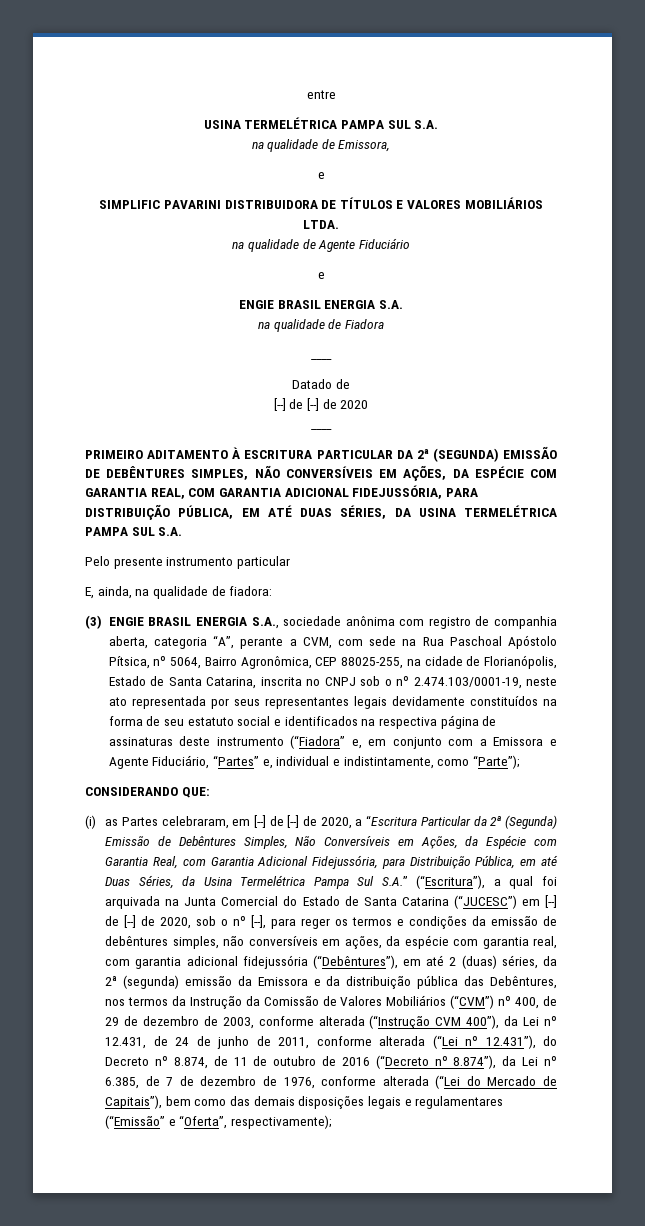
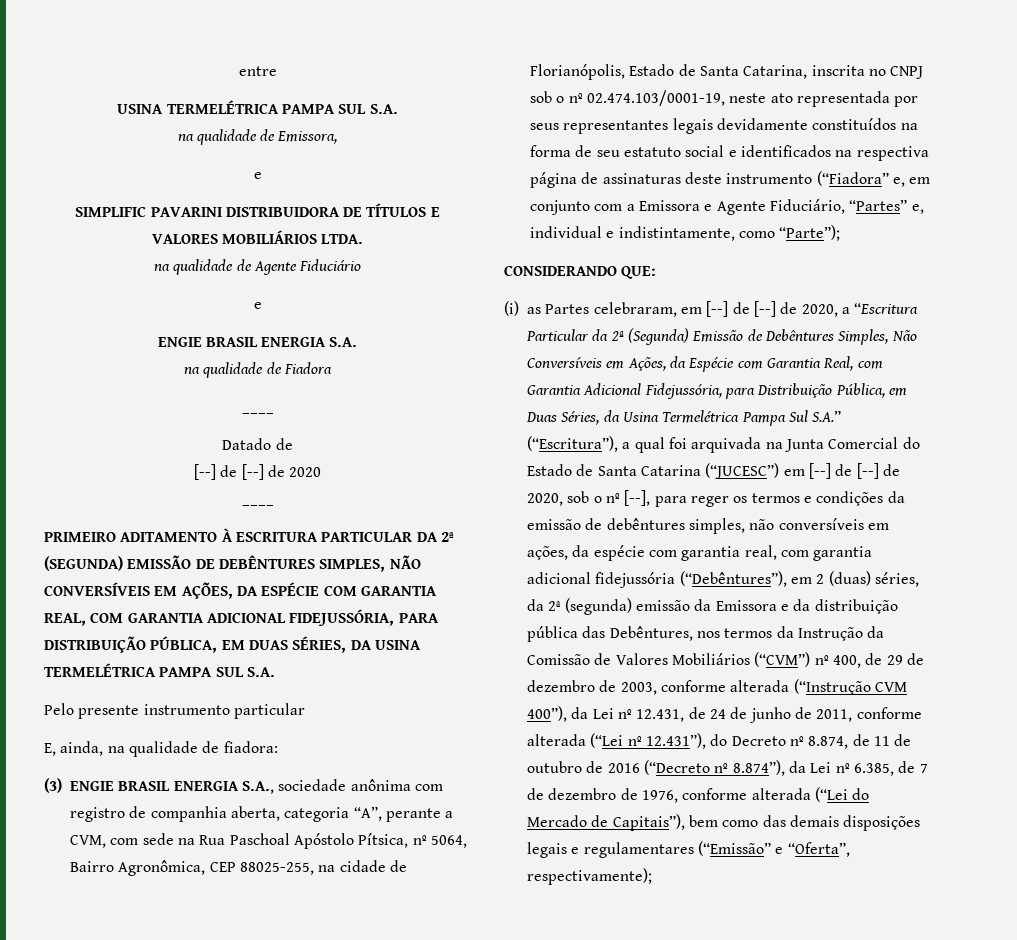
- PRIMEIRO ADITAMENTO À ESCRITURA PARTICULAR DA 2ª (SEGUNDA) EMISSÃO DE DEBÊNTURES SIMPLES, NÃO CONVERSÍVEIS EM AÇÕES, DA ESPÉCIE COM GARANTIA REAL, COM GARANTIA ADICIONAL FIDEJUSSÓRIA, PARA DISTRIBUIÇÃO PÚBLICA, EM ATÉ DUAS SÉRIES, DA USINA TERMELÉTRICA PAMPA SUL S.A.
+ PRIMEIRO ADITAMENTO À ESCRITURA PARTICULAR DA 2ª (SEGUNDA) EMISSÃO DE DEBÊNTURES SIMPLES, NÃO CONVERSÍVEIS EM AÇÕES, DA ESPÉCIE COM GARANTIA REAL, COM GARANTIA ADICIONAL FIDEJUSSÓRIA, PARA DISTRIBUIÇÃO PÚBLICA, EM DUAS SÉRIES, DA USINA TERMELÉTRICA PAMPA SUL S.A.
- (3) ENGIE BRASIL ENERGIA S.A., sociedade anônima com registro de companhia aberta, categoria “A”, perante a CVM, com sede na Rua Paschoal Apóstolo Pítsica, nº 5064, Bairro Agronômica, CEP 88025-255, na cidade de Florianópolis, Estado de Santa Catarina, inscrita no CNPJ sob o nº 2.474.103/0001-19, neste ato representada por seus representantes legais devidamente constituídos na forma de seu estatuto social e identificados na respectiva página de assinaturas deste instrumento (“Fiadora” e, em conjunto com a Emissora e Agente Fiduciário, “Partes” e, individual e indistintamente, como “Parte”);
+ (3) ENGIE BRASIL ENERGIA S.A., sociedade anônima com registro de companhia aberta, categoria “A”, perante a CVM, com sede na Rua Paschoal Apóstolo Pítsica, nº 5064, Bairro Agronômica, CEP 88025-255, na cidade de Florianópolis, Estado de Santa Catarina, inscrita no CNPJ sob o nº 02.474.103/0001-19, neste ato representada por seus representantes legais devidamente constituídos na forma de seu estatuto social e identificados na respectiva página de assinaturas deste instrumento (“Fiadora” e, em conjunto com a Emissora e Agente Fiduciário, “Partes” e, individual e indistintamente, como “Parte”);
- (i) as Partes celebraram, em [--] de [--] de 2020, a “Escritura Particular da 2ª (Segunda) Emissão de Debêntures Simples, Não Conversíveis em Ações, da Espécie com Garantia Real, com Garantia Adicional Fidejussória, para Distribuição Pública, em até Duas Séries, da Usina Termelétrica Pampa Sul S.A.” (“Escritura”), a qual foi arquivada na Junta Comercial do Estado de Santa Catarina (“JUCESC”) em [--] de [--] de 2020, sob o nº [--], para reger os termos e condições da emissão de debêntures simples, não conversíveis em ações, da espécie com garantia real, com garantia adicional fidejussória (“Debêntures”), em até 2 (duas) séries, da 2ª (segunda) emissão da Emissora e da distribuição pública das Debêntures, nos termos da Instrução da Comissão de Valores Mobiliários (“CVM”) nº 400, de 29 de dezembro de 2003, conforme alterada (“Instrução CVM 400”), da Lei nº 12.431, de 24 de junho de 2011, conforme alterada (“Lei nº 12.431”), do Decreto nº 8.874, de 11 de outubro de 2016 (“Decreto nº 8.874”), da Lei nº 6.385, de 7 de dezembro de 1976, conforme alterada (“Lei do Mercado de Capitais”), bem como das demais disposições legais e regulamentares (“Emissão” e “Oferta”, respectivamente);
+ (i) as Partes celebraram, em [--] de [--] de 2020, a “Escritura Particular da 2ª (Segunda) Emissão de Debêntures Simples, Não Conversíveis em Ações, da Espécie com Garantia Real, com Garantia Adicional Fidejussória, para Distribuição Pública, em Duas Séries, da Usina Termelétrica Pampa Sul S.A.” (“Escritura”), a qual foi arquivada na Junta Comercial do Estado de Santa Catarina (“JUCESC”) em [--] de [--] de 2020, sob o nº [--], para reger os termos e condições da emissão de debêntures simples, não conversíveis em ações, da espécie com garantia real, com garantia adicional fidejussória (“Debêntures”), em 2 (duas) séries, da 2ª (segunda) emissão da Emissora e da distribuição pública das Debêntures, nos termos da Instrução da Comissão de Valores Mobiliários (“CVM”) nº 400, de 29 de dezembro de 2003, conforme alterada (“Instrução CVM 400”), da Lei nº 12.431, de 24 de junho de 2011, conforme alterada (“Lei nº 12.431”), do Decreto nº 8.874, de 11 de outubro de 2016 (“Decreto nº 8.874”), da Lei nº 6.385, de 7 de dezembro de 1976, conforme alterada (“Lei do Mercado de Capitais”), bem como das demais disposições legais e regulamentares (“Emissão” e “Oferta”, respectivamente);

